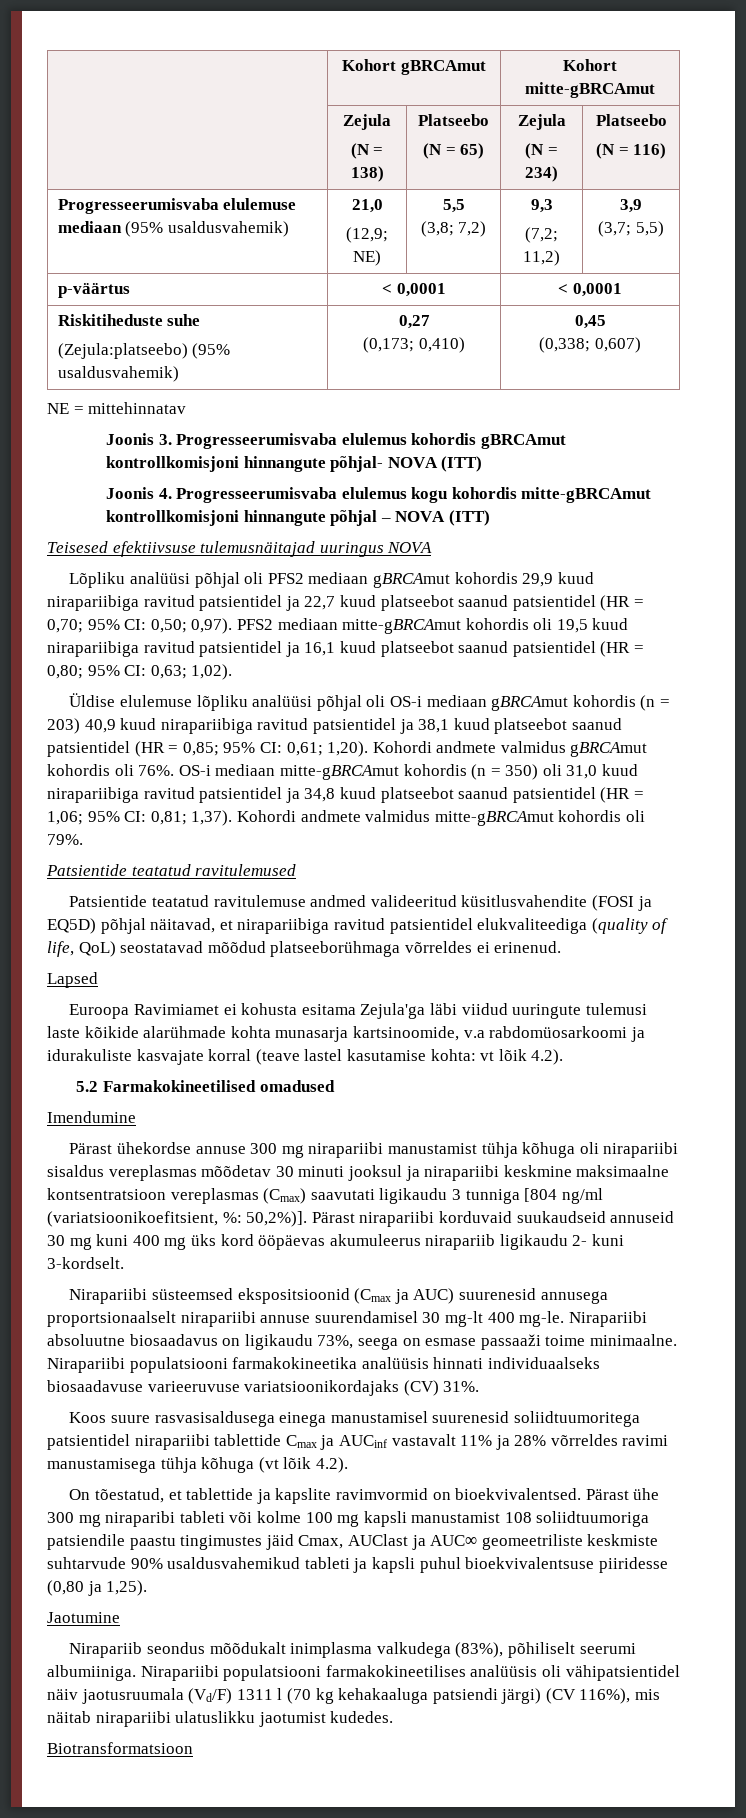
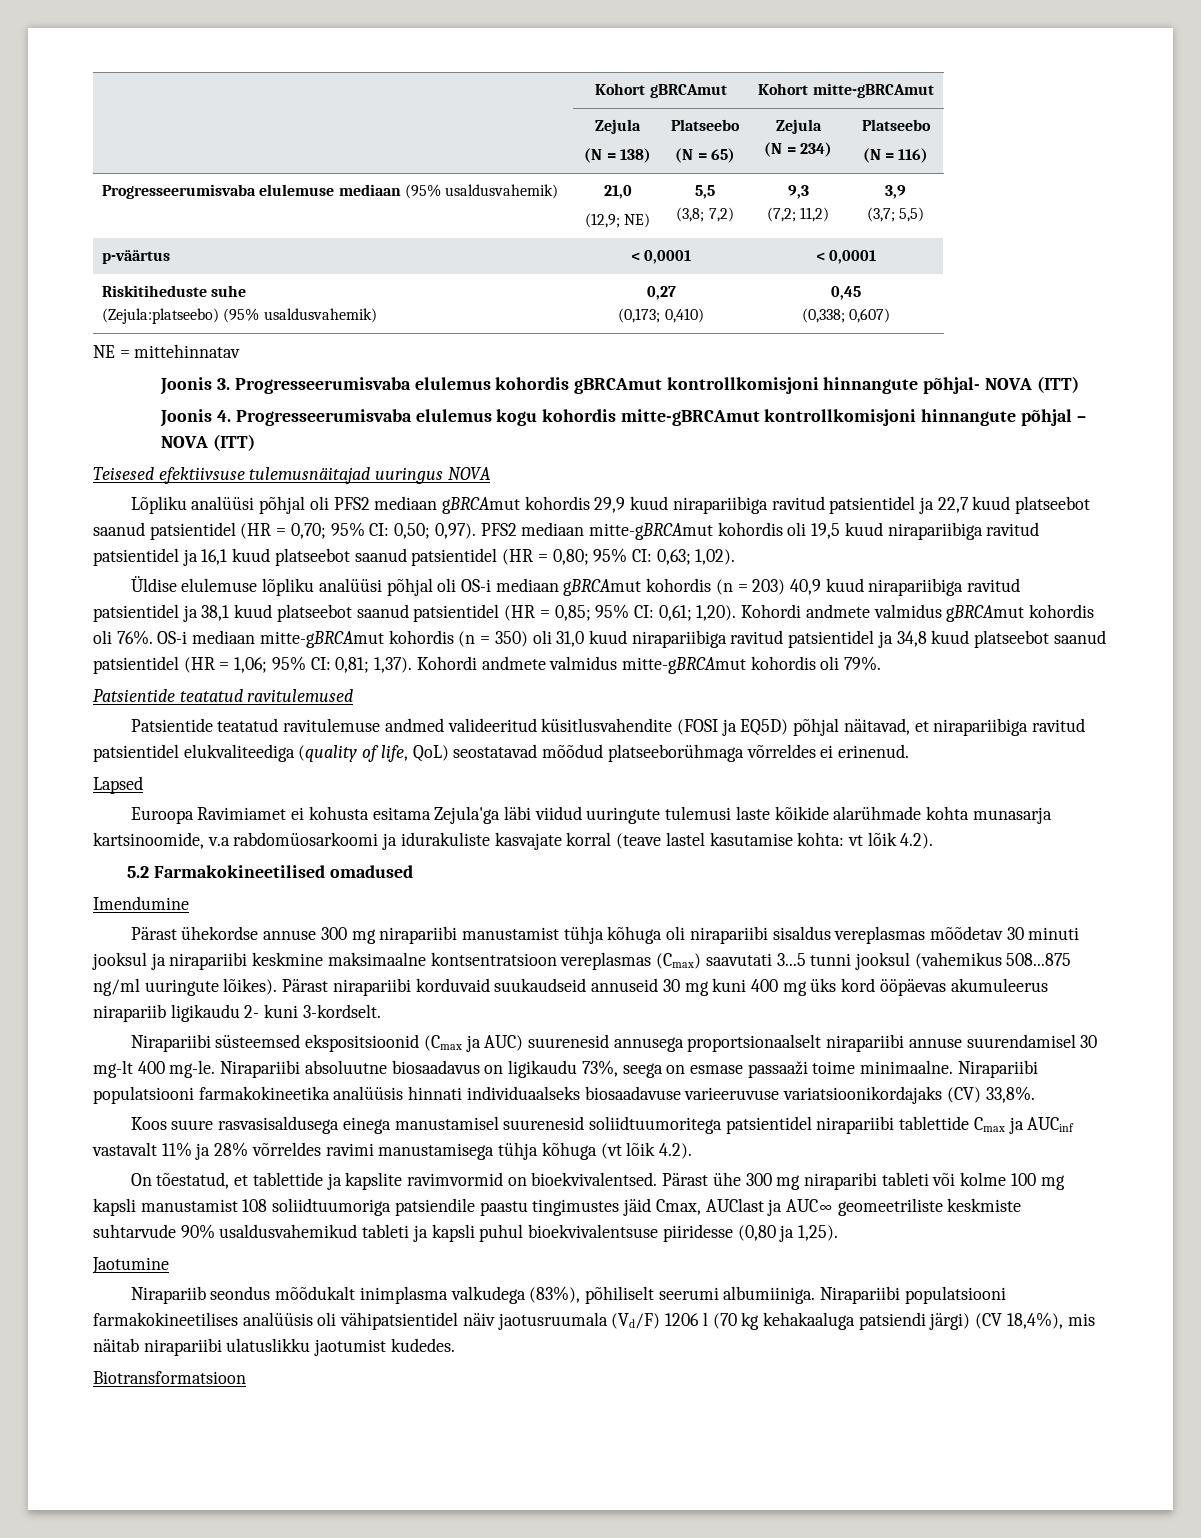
- Pärast ühekordse annuse 300 mg nirapariibi manustamist tühja kõhuga oli nirapariibi sisaldus vereplasmas mõõdetav 30 minuti jooksul ja nirapariibi keskmine maksimaalne kontsentratsioon vereplasmas (Cmax) saavutati ligikaudu 3 tunniga [804 ng/ml (variatsioonikoefitsient, %: 50,2%)].
+ Pärast ühekordse annuse 300 mg nirapariibi manustamist tühja kõhuga oli nirapariibi sisaldus vereplasmas mõõdetav 30 minuti jooksul ja nirapariibi keskmine maksimaalne kontsentratsioon vereplasmas (Cmax) saavutati 3...5 tunni jooksul (vahemikus 508...875 ng/ml uuringute lõikes).
- Nirapariibi populatsiooni farmakokineetika analüüsis hinnati individuaalseks biosaadavuse varieeruvuse variatsioonikordajaks (CV) 31%.
+ Nirapariibi populatsiooni farmakokineetika analüüsis hinnati individuaalseks biosaadavuse varieeruvuse variatsioonikordajaks (CV) 33,8%.
- Nirapariibi populatsiooni farmakokineetilises analüüsis oli vähipatsientidel näiv jaotusruumala (Vd/F) 1311 l (70 kg kehakaaluga patsiendi järgi) (CV 116%), mis näitab nirapariibi ulatuslikku jaotumist kudedes.
+ Nirapariibi populatsiooni farmakokineetilises analüüsis oli vähipatsientidel näiv jaotusruumala (Vd/F) 1206 l (70 kg kehakaaluga patsiendi järgi) (CV 18,4%), mis näitab nirapariibi ulatuslikku jaotumist kudedes.

